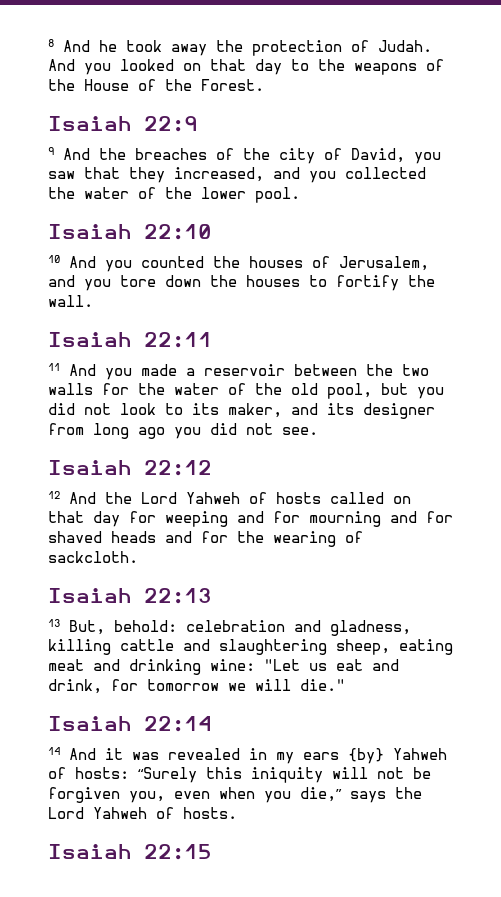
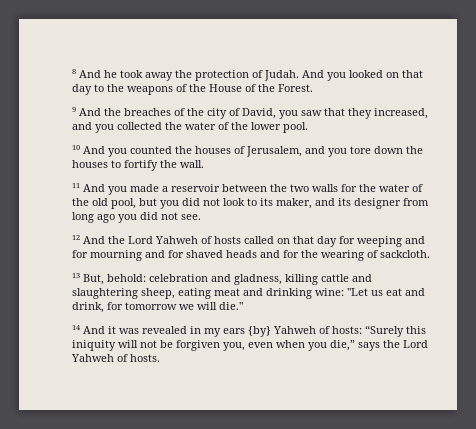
- Isaiah 22:9
- Isaiah 22:10
- Isaiah 22:11
- Isaiah 22:12
- Isaiah 22:13
- Isaiah 22:14
- Isaiah 22:15

